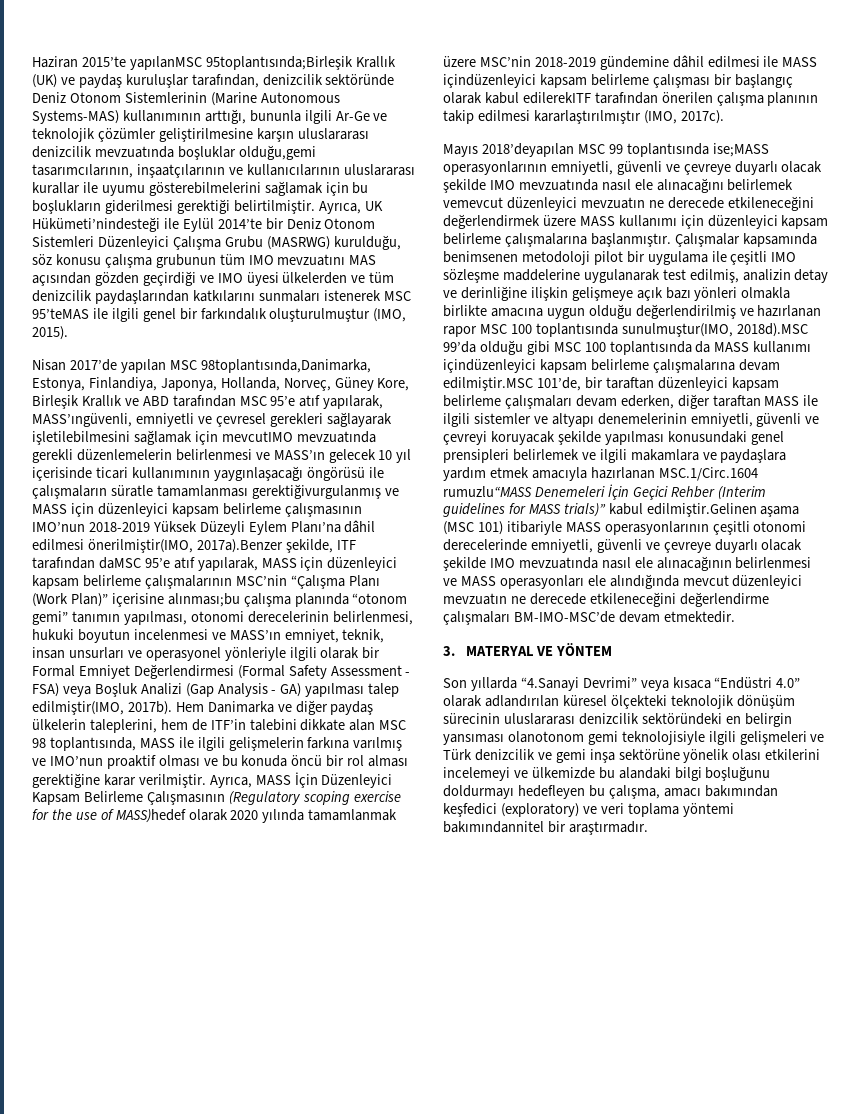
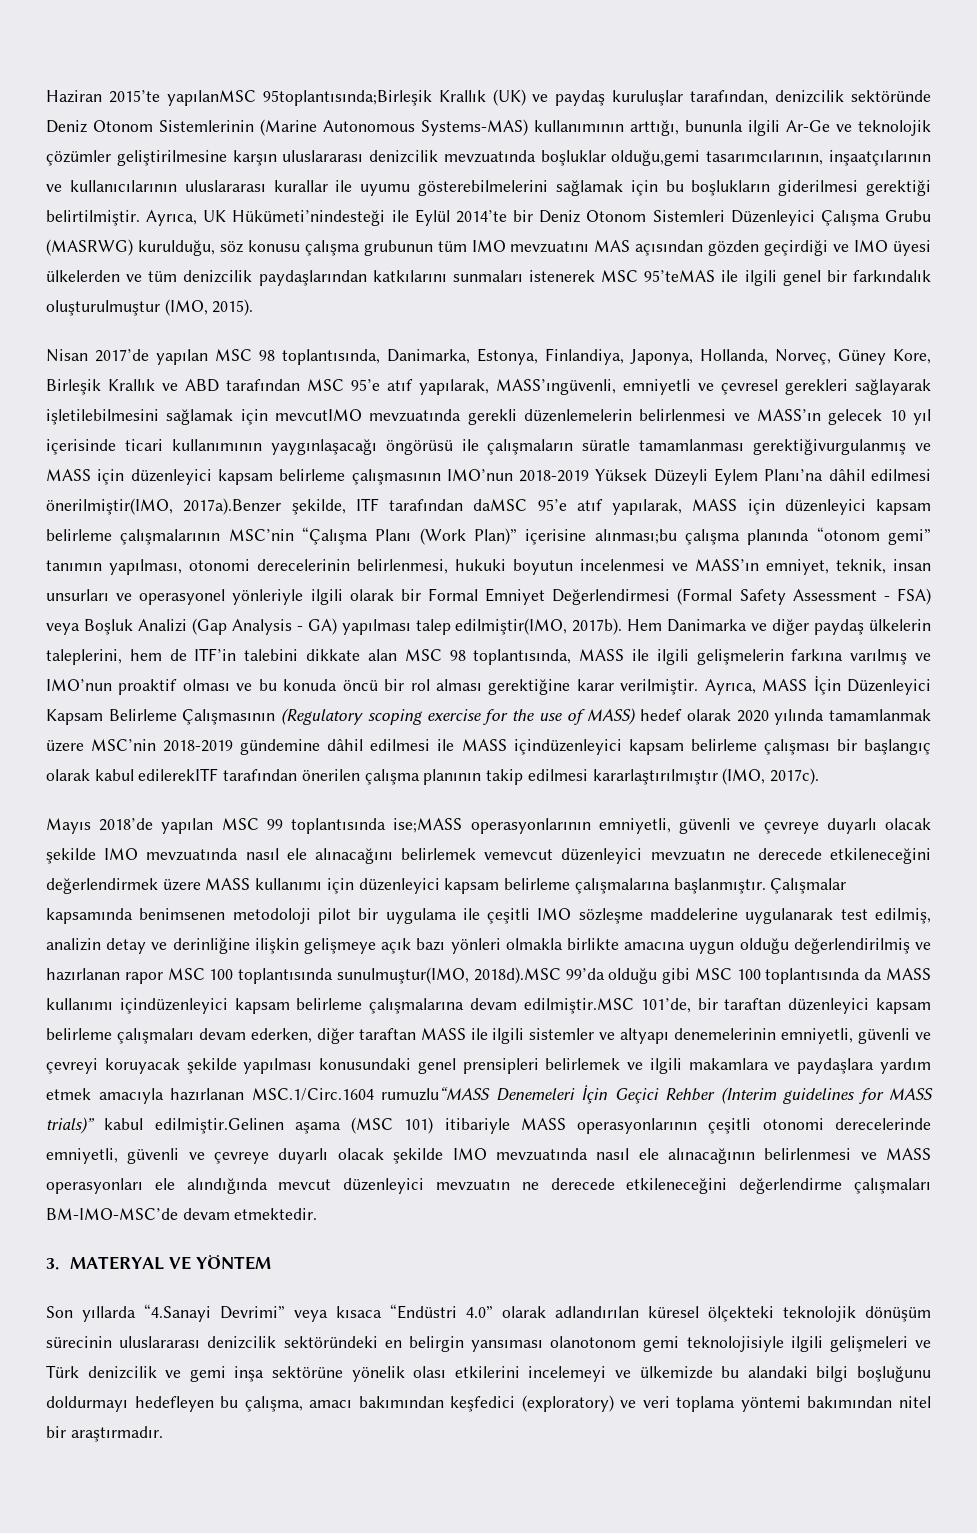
- Nisan 2017’de yapılan MSC 98toplantısında,Danimarka, Estonya, Finlandiya, Japonya, Hollanda, Norveç, Güney Kore, Birleşik Krallık ve ABD tarafından MSC 95’e atıf yapılarak, MASS’ıngüvenli, emniyetli ve çevresel gerekleri sağlayarak işletilebilmesini sağlamak için mevcutIMO mevzuatında gerekli düzenlemelerin belirlenmesi ve MASS’ın gelecek 10 yıl içerisinde ticari kullanımının yaygınlaşacağı öngörüsü ile çalışmaların süratle tamamlanması gerektiğivurgulanmış ve MASS için düzenleyici kapsam belirleme çalışmasının IMO’nun 2018-2019 Yüksek Düzeyli Eylem Planı’na dâhil edilmesi önerilmiştir(IMO, 2017a).Benzer şekilde, ITF tarafından daMSC 95’e atıf yapılarak, MASS için düzenleyici kapsam belirleme çalışmalarının MSC’nin “Çalışma Planı (Work Plan)” içerisine alınması;bu çalışma planında “otonom gemi” tanımın yapılması, otonomi derecelerinin belirlenmesi, hukuki boyutun incelenmesi ve MASS’ın emniyet, teknik, insan unsurları ve operasyonel yönleriyle ilgili olarak bir Formal Emniyet Değerlendirmesi (Formal Safety Assessment - FSA) veya Boşluk Analizi (Gap Analysis - GA) yapılması talep edilmiştir(IMO, 2017b).
+ Nisan 2017’de yapılan MSC 98 toplantısında, Danimarka, Estonya, Finlandiya, Japonya, Hollanda, Norveç, Güney Kore, Birleşik Krallık ve ABD tarafından MSC 95’e atıf yapılarak, MASS’ıngüvenli, emniyetli ve çevresel gerekleri sağlayarak işletilebilmesini sağlamak için mevcutIMO mevzuatında gerekli düzenlemelerin belirlenmesi ve MASS’ın gelecek 10 yıl içerisinde ticari kullanımının yaygınlaşacağı öngörüsü ile çalışmaların süratle tamamlanması gerektiğivurgulanmış ve MASS için düzenleyici kapsam belirleme çalışmasının IMO’nun 2018-2019 Yüksek Düzeyli Eylem Planı’na dâhil edilmesi önerilmiştir(IMO, 2017a).Benzer şekilde, ITF tarafından daMSC 95’e atıf yapılarak, MASS için düzenleyici kapsam belirleme çalışmalarının MSC’nin “Çalışma Planı (Work Plan)” içerisine alınması;bu çalışma planında “otonom gemi” tanımın yapılması, otonomi derecelerinin belirlenmesi, hukuki boyutun incelenmesi ve MASS’ın emniyet, teknik, insan unsurları ve operasyonel yönleriyle ilgili olarak bir Formal Emniyet Değerlendirmesi (Formal Safety Assessment - FSA) veya Boşluk Analizi (Gap Analysis - GA) yapılması talep edilmiştir(IMO, 2017b).
- Ayrıca, MASS İçin Düzenleyici Kapsam Belirleme Çalışmasının (Regulatory scoping exercise for the use of MASS)hedef olarak 2020 yılında tamamlanmak üzere MSC’nin 2018-2019 gündemine dâhil edilmesi ile MASS içindüzenleyici kapsam belirleme çalışması bir başlangıç olarak kabul edilerekITF tarafından önerilen çalışma planının takip edilmesi kararlaştırılmıştır (IMO, 2017c).
+ Ayrıca, MASS İçin Düzenleyici Kapsam Belirleme Çalışmasının (Regulatory scoping exercise for the use of MASS) hedef olarak 2020 yılında tamamlanmak üzere MSC’nin 2018-2019 gündemine dâhil edilmesi ile MASS içindüzenleyici kapsam belirleme çalışması bir başlangıç olarak kabul edilerekITF tarafından önerilen çalışma planının takip edilmesi kararlaştırılmıştır (IMO, 2017c).
- Mayıs 2018’deyapılan MSC 99 toplantısında ise;MASS operasyonlarının emniyetli, güvenli ve çevreye duyarlı olacak şekilde IMO mevzuatında nasıl ele alınacağını belirlemek vemevcut düzenleyici mevzuatın ne derecede etkileneceğini değerlendirmek üzere MASS kullanımı için düzenleyici kapsam belirleme çalışmalarına başlanmıştır.
+ Mayıs 2018’de yapılan MSC 99 toplantısında ise;MASS operasyonlarının emniyetli, güvenli ve çevreye duyarlı olacak şekilde IMO mevzuatında nasıl ele alınacağını belirlemek vemevcut düzenleyici mevzuatın ne derecede etkileneceğini değerlendirmek üzere MASS kullanımı için düzenleyici kapsam belirleme çalışmalarına başlanmıştır.
- Son yıllarda “4.Sanayi Devrimi” veya kısaca “Endüstri 4.0” olarak adlandırılan küresel ölçekteki teknolojik dönüşüm sürecinin uluslararası denizcilik sektöründeki en belirgin yansıması olanotonom gemi teknolojisiyle ilgili gelişmeleri ve Türk denizcilik ve gemi inşa sektörüne yönelik olası etkilerini incelemeyi ve ülkemizde bu alandaki bilgi boşluğunu doldurmayı hedefleyen bu çalışma, amacı bakımından keşfedici (exploratory) ve veri toplama yöntemi bakımındannitel bir araştırmadır.
+ Son yıllarda “4.Sanayi Devrimi” veya kısaca “Endüstri 4.0” olarak adlandırılan küresel ölçekteki teknolojik dönüşüm sürecinin uluslararası denizcilik sektöründeki en belirgin yansıması olanotonom gemi teknolojisiyle ilgili gelişmeleri ve Türk denizcilik ve gemi inşa sektörüne yönelik olası etkilerini incelemeyi ve ülkemizde bu alandaki bilgi boşluğunu doldurmayı hedefleyen bu çalışma, amacı bakımından keşfedici (exploratory) ve veri toplama yöntemi bakımından nitel bir araştırmadır.

